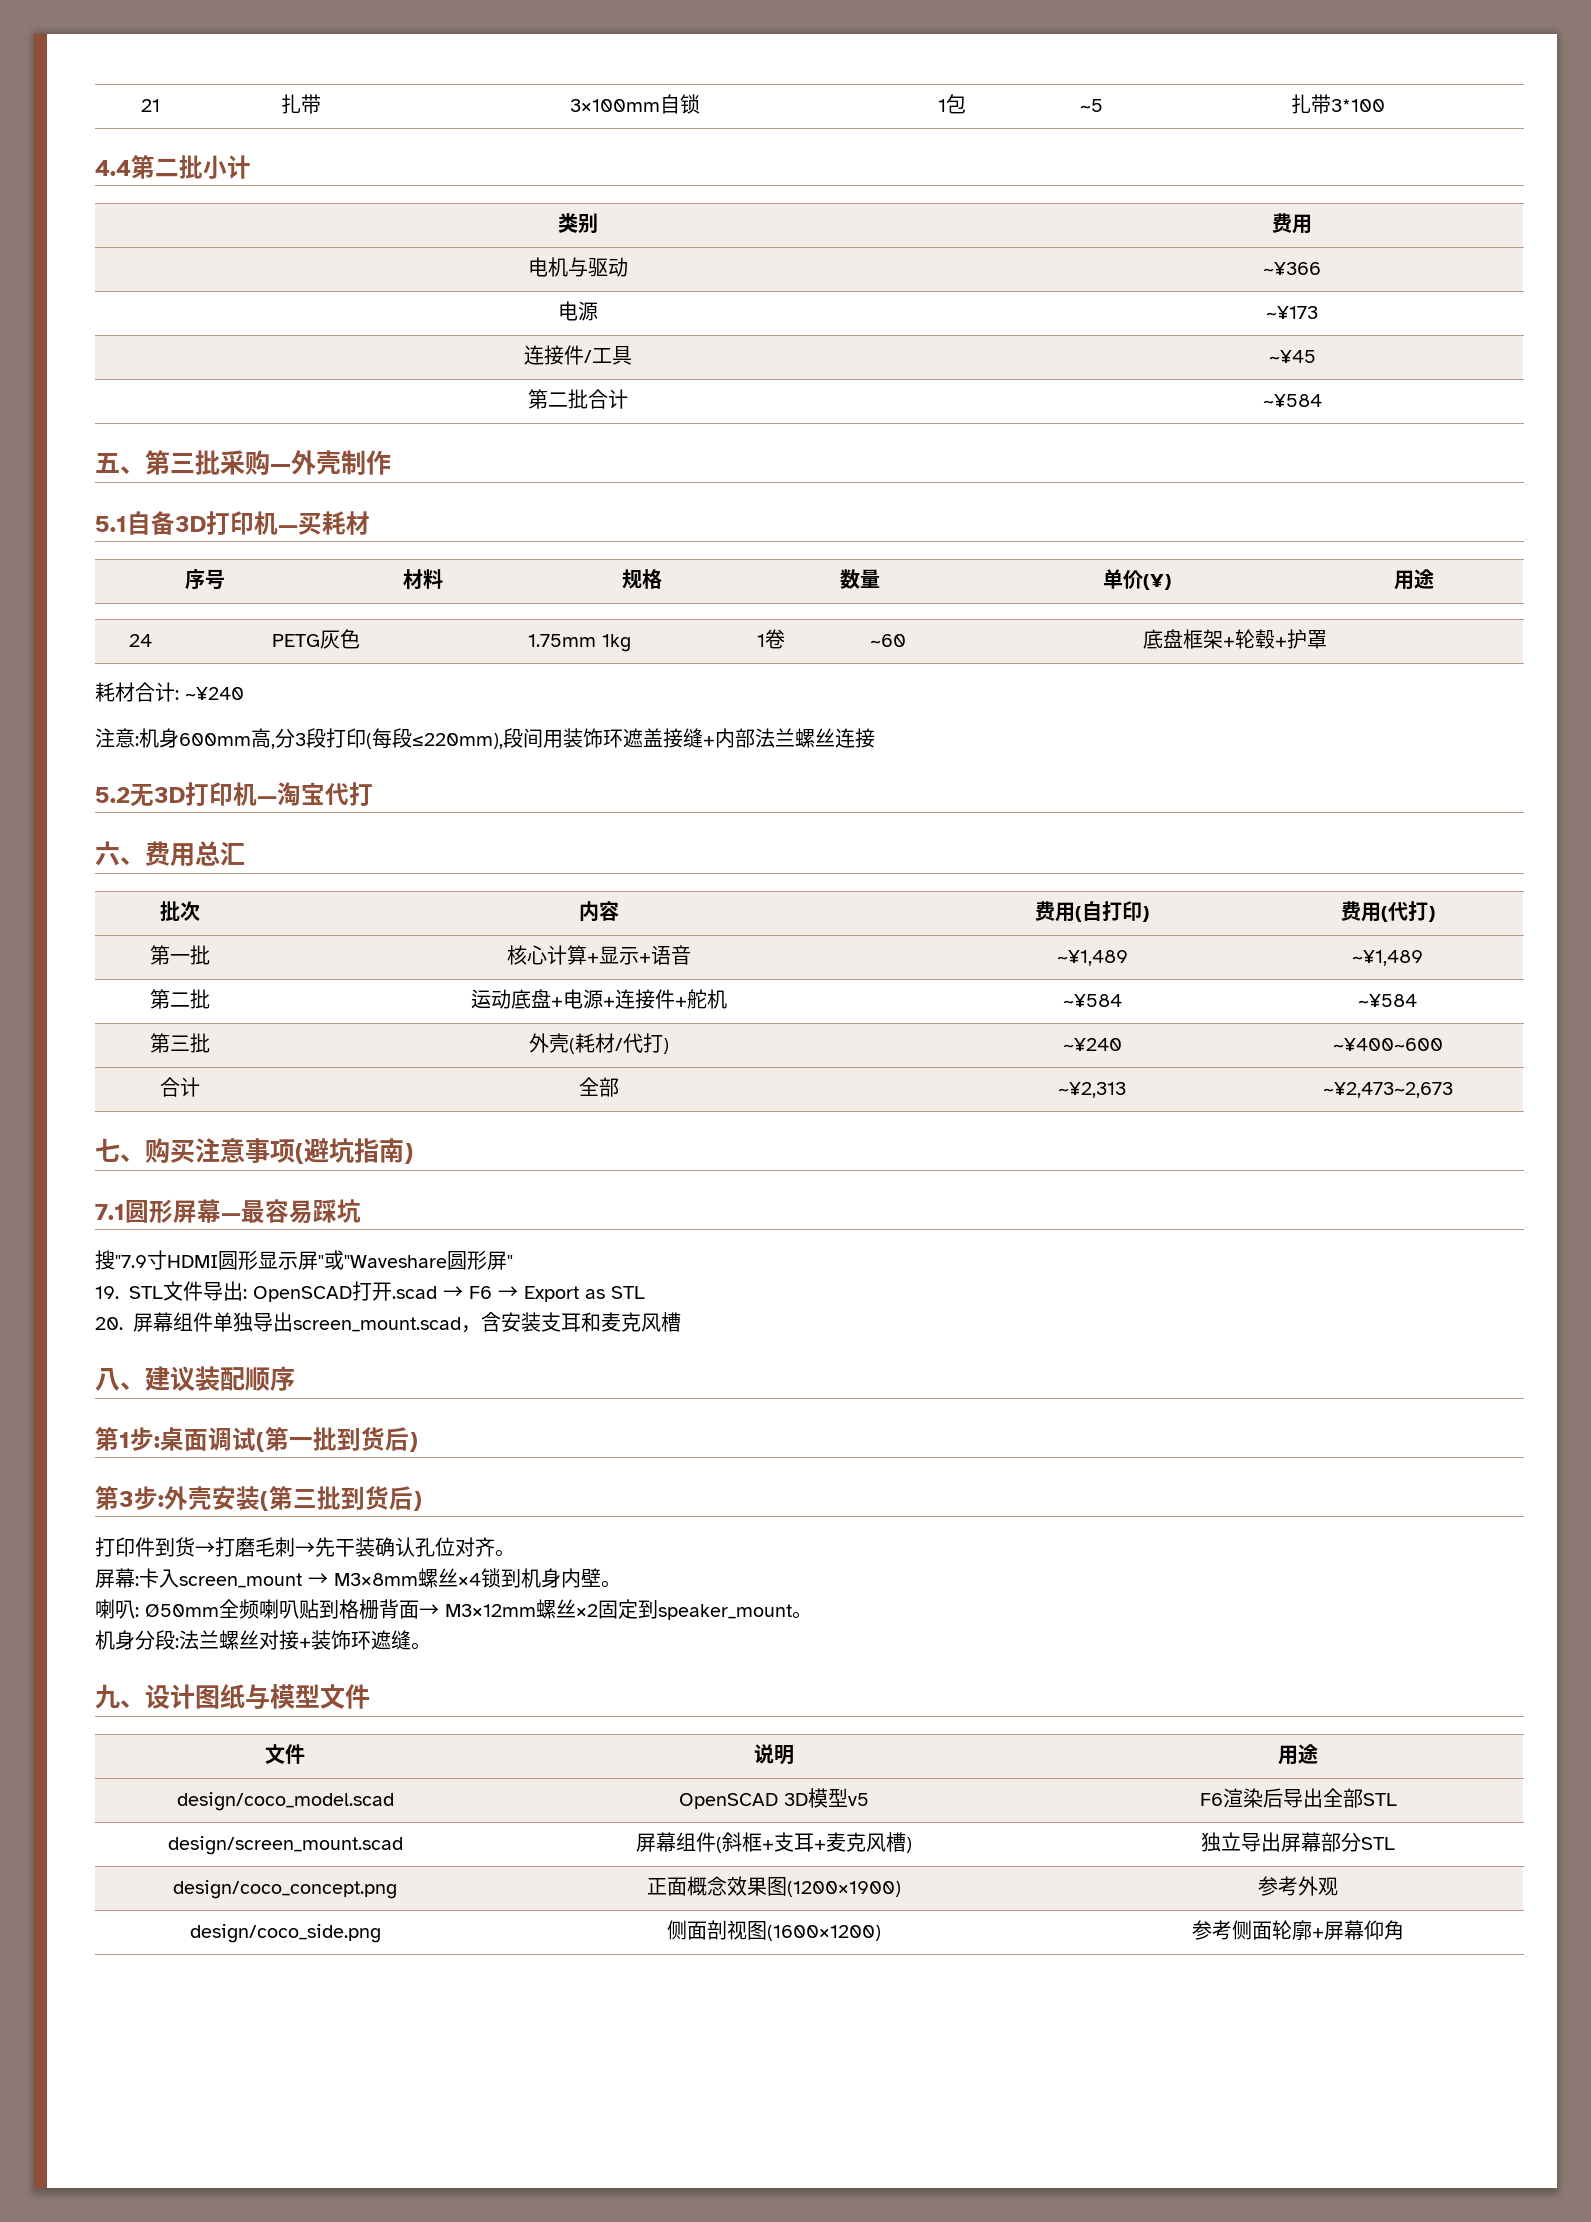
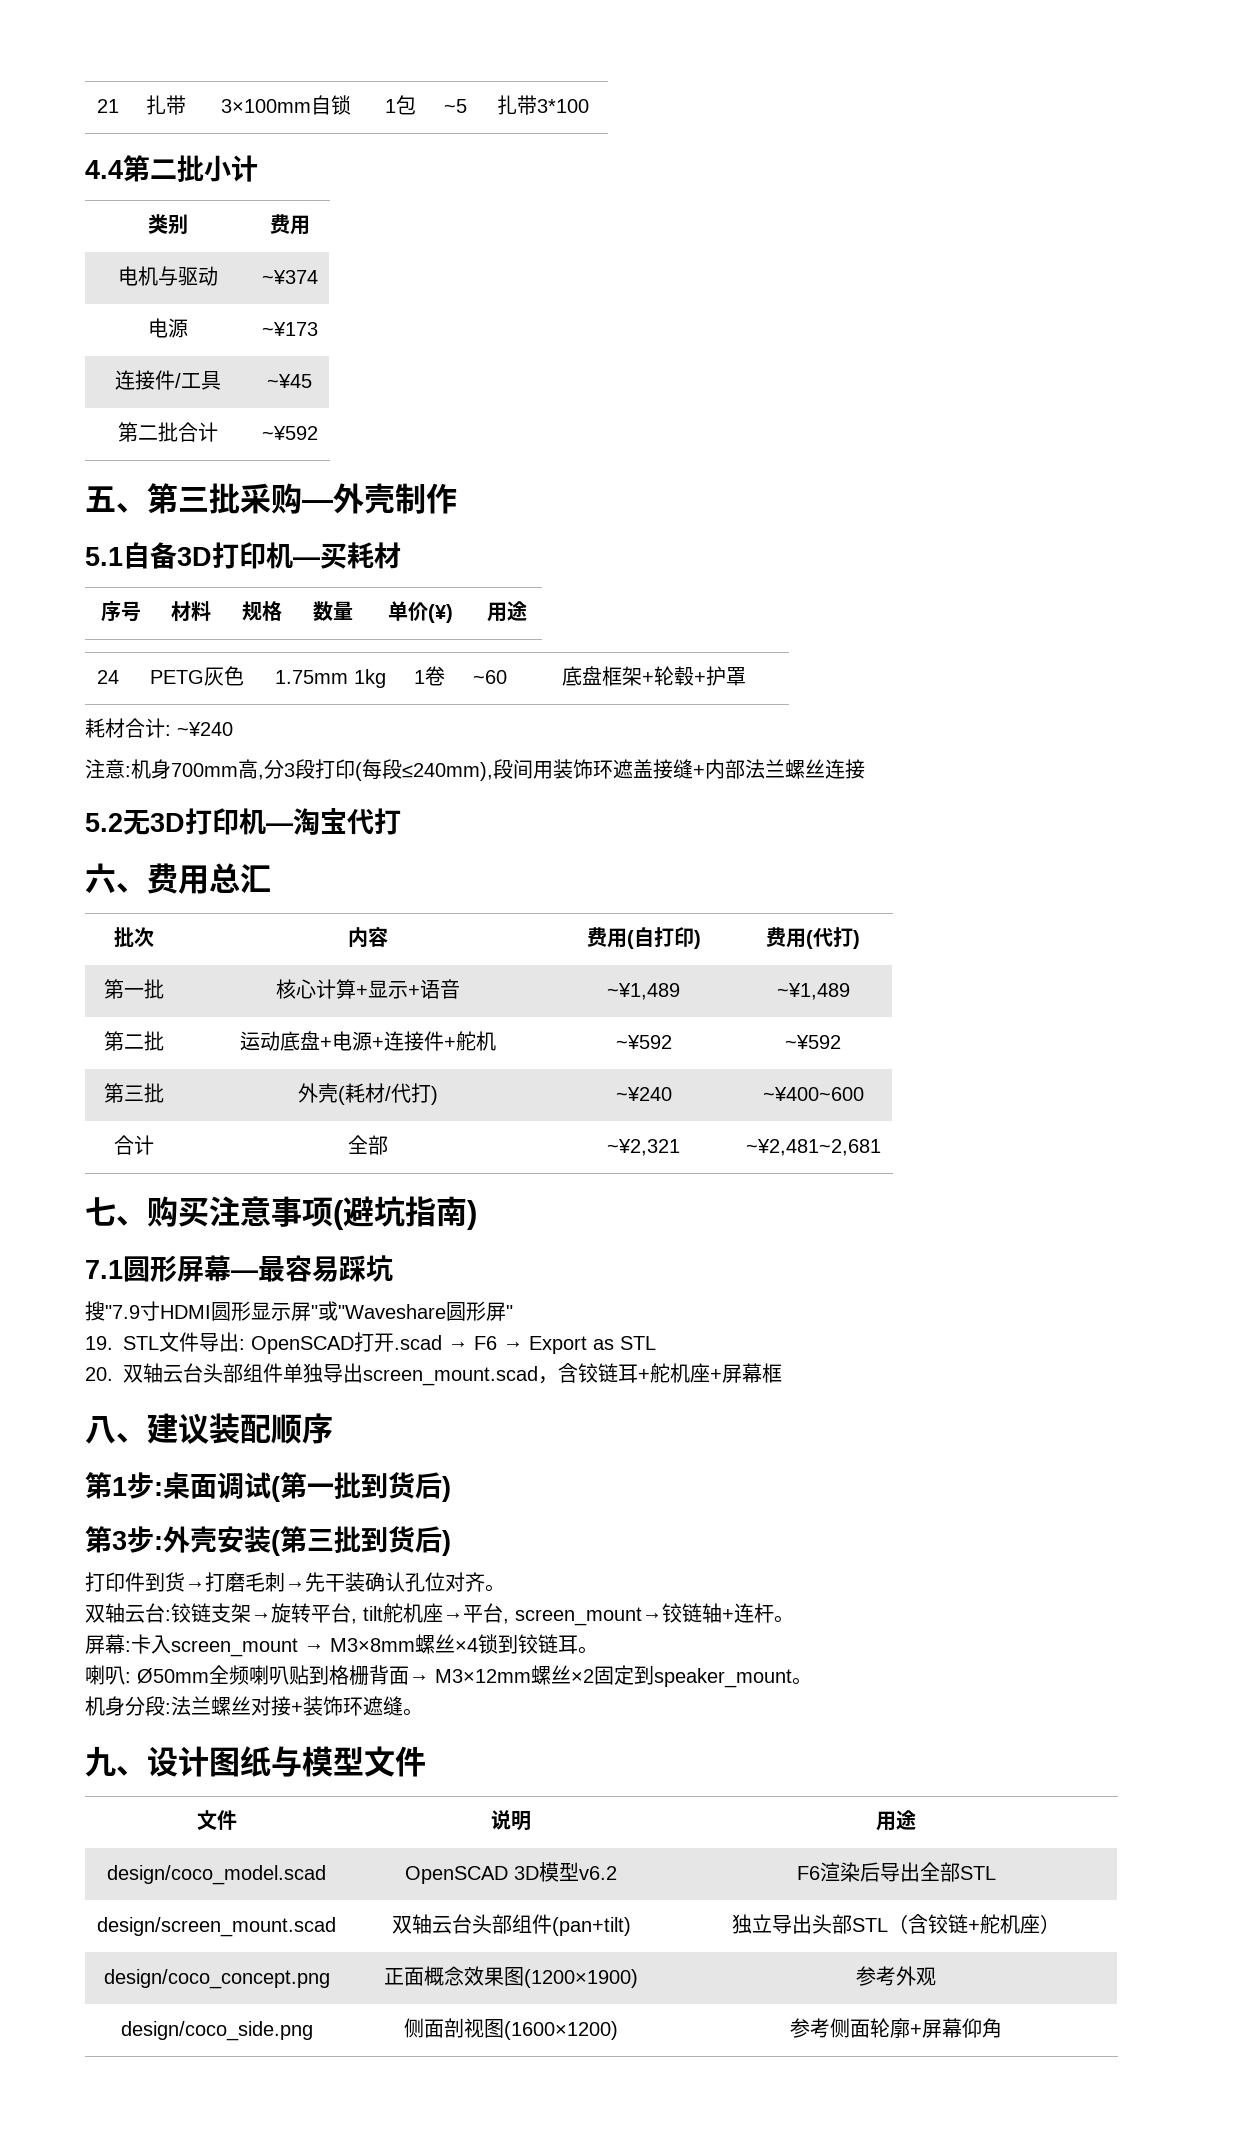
- 电机与驱动 | ~¥366
+ 电机与驱动 | ~¥374
- 第二批合计 | ~¥584
+ 第二批合计 | ~¥592
- 注意:机身600mm高,分3段打印(每段≤220mm),段间用装饰环遮盖接缝+内部法兰螺丝连接
+ 注意:机身700mm高,分3段打印(每段≤240mm),段间用装饰环遮盖接缝+内部法兰螺丝连接
- 第二批 | 运动底盘+电源+连接件+舵机 | ~¥584 | ~¥584
+ 第二批 | 运动底盘+电源+连接件+舵机 | ~¥592 | ~¥592
- 合计 | 全部 | ~¥2,313 | ~¥2,473~2,673
+ 合计 | 全部 | ~¥2,321 | ~¥2,481~2,681
- 20.屏幕组件单独导出screen_mount.scad，含安装支耳和麦克风槽
+ 20.双轴云台头部组件单独导出screen_mount.scad，含铰链耳+舵机座+屏幕框
+ 双轴云台:铰链支架→旋转平台, tilt舵机座→平台, screen_mount→铰链轴+连杆。
- 屏幕:卡入screen_mount → M3×8mm螺丝×4锁到机身内壁。
+ 屏幕:卡入screen_mount → M3×8mm螺丝×4锁到铰链耳。
- design/coco_model.scad | OpenSCAD 3D模型v5 | F6渲染后导出全部STL
+ design/coco_model.scad | OpenSCAD 3D模型v6.2 | F6渲染后导出全部STL
- design/screen_mount.scad | 屏幕组件(斜框+支耳+麦克风槽) | 独立导出屏幕部分STL
+ design/screen_mount.scad | 双轴云台头部组件(pan+tilt) | 独立导出头部STL（含铰链+舵机座）

